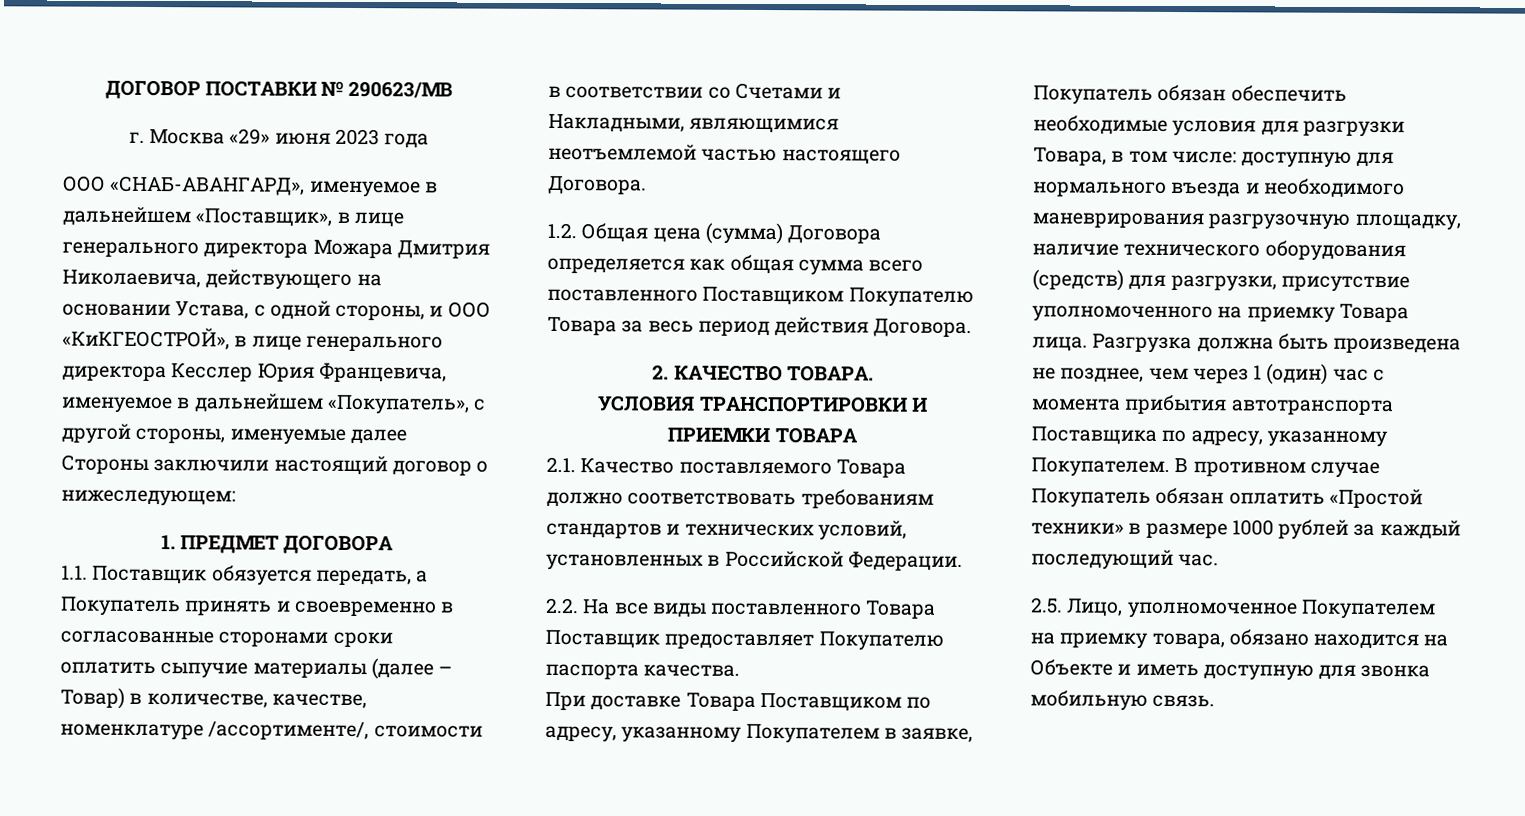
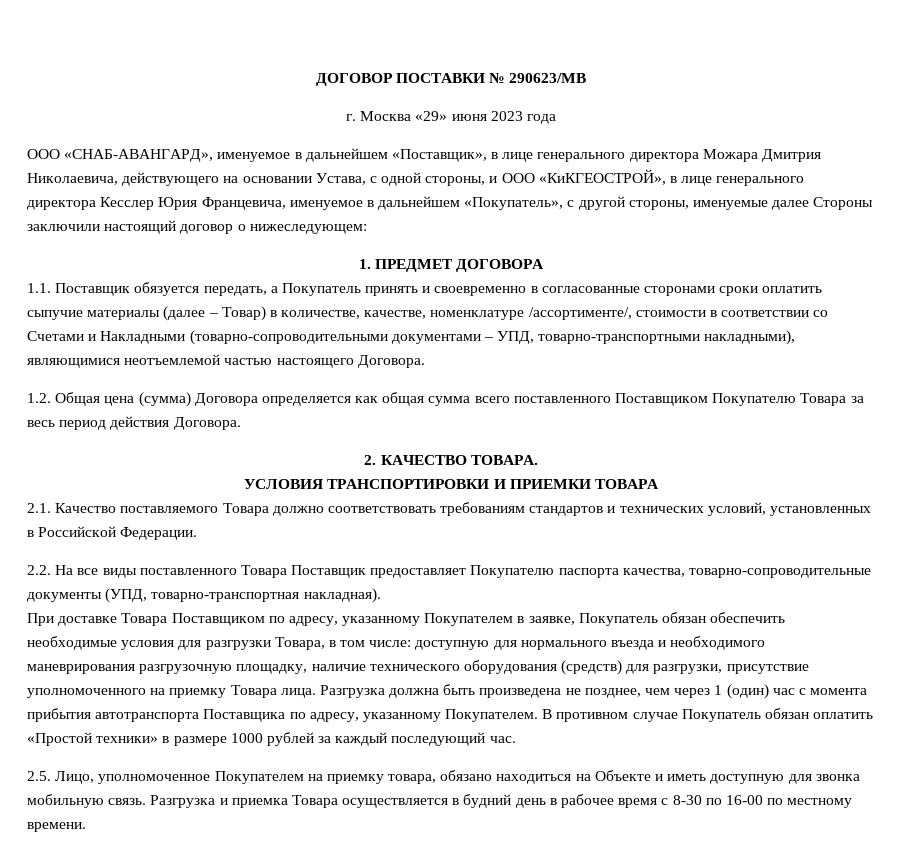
- 1.1. Поставщик обязуется передать, а Покупатель принять и своевременно в согласованные сторонами сроки оплатить сыпучие материалы (далее – Товар) в количестве, качестве, номенклатуре /ассортименте/, стоимости в соответствии со Счетами и Накладными, являющимися неотъемлемой частью настоящего Договора.
+ 1.1. Поставщик обязуется передать, а Покупатель принять и своевременно в согласованные сторонами сроки оплатить сыпучие материалы (далее – Товар) в количестве, качестве, номенклатуре /ассортименте/, стоимости в соответствии со Счетами и Накладными (товарно-сопроводительными документами – УПД, товарно-транспортными накладными), являющимися неотъемлемой частью настоящего Договора.
- 2.2. На все виды поставленного Товара Поставщик предоставляет Покупателю паспорта качества.
+ 2.2. На все виды поставленного Товара Поставщик предоставляет Покупателю паспорта качества, товарно-сопроводительные документы (УПД, товарно-транспортная накладная).
- 2.5. Лицо, уполномоченное Покупателем на приемку товара, обязано находится на Объекте и иметь доступную для звонка мобильную связь.
+ 2.5. Лицо, уполномоченное Покупателем на приемку товара, обязано находиться на Объекте и иметь доступную для звонка мобильную связь.
+ Разгрузка и приемка Товара осуществляется в будний день в рабочее время с 8-30 по 16-00 по местному времени.

